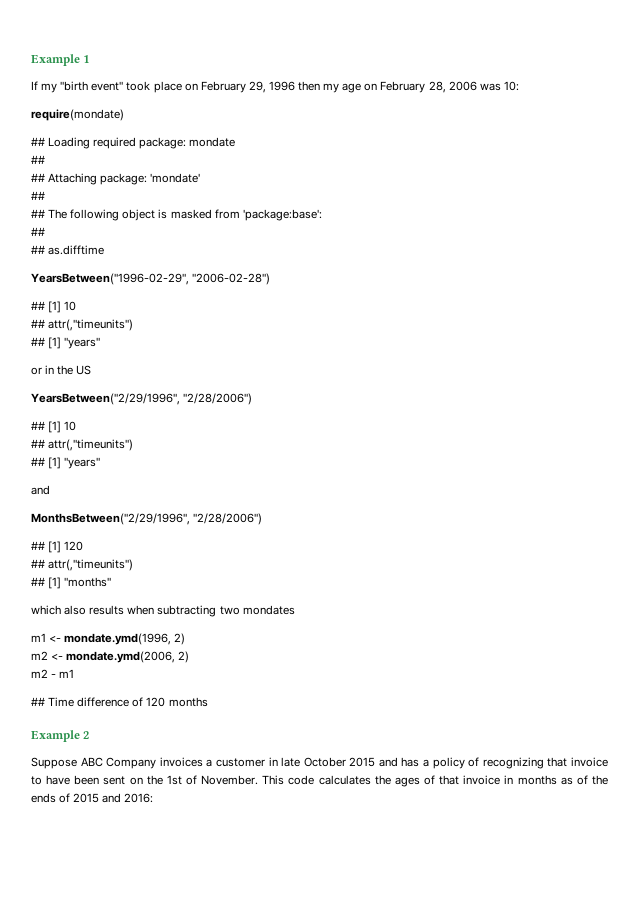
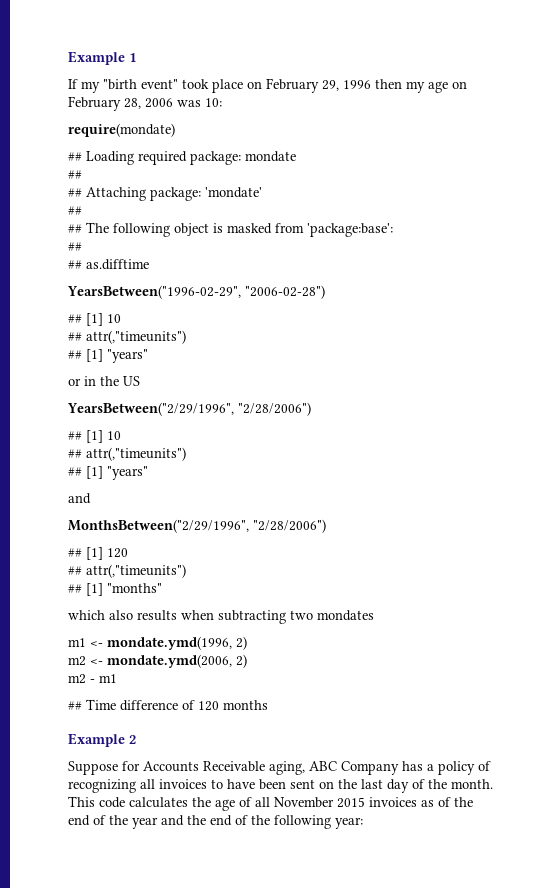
- Suppose ABC Company invoices a customer in late October 2015 and has a policy of recognizing that invoice to have been sent on the 1st of November. This code calculates the ages of that invoice in months as of the ends of 2015 and 2016:
+ Suppose for Accounts Receivable aging, ABC Company has a policy of recognizing all invoices to have been sent on the last day of the month. This code calculates the age of all November 2015 invoices as of the end of the year and the end of the following year:

